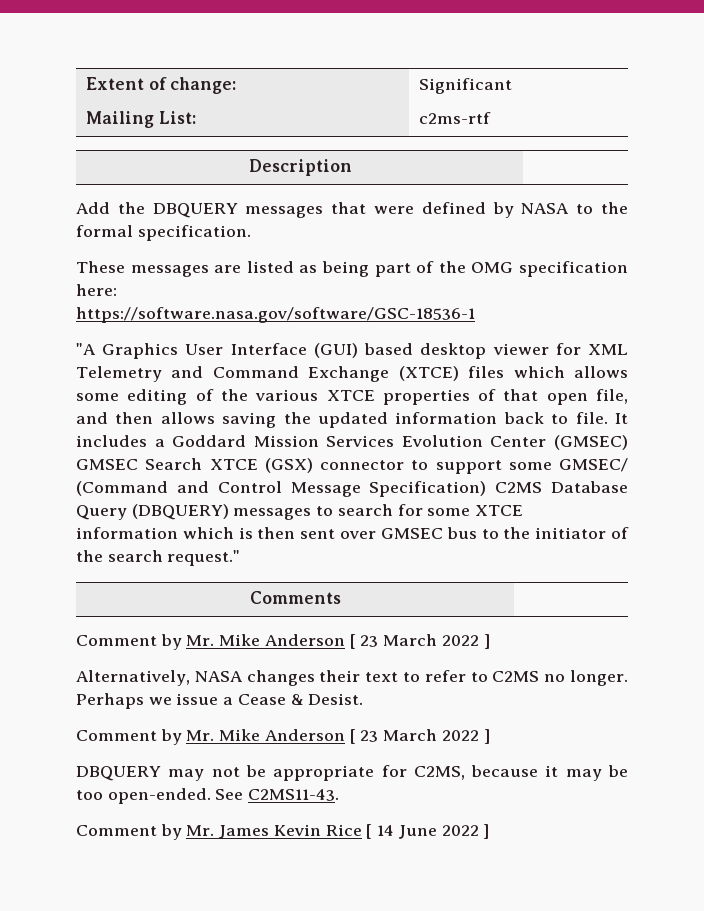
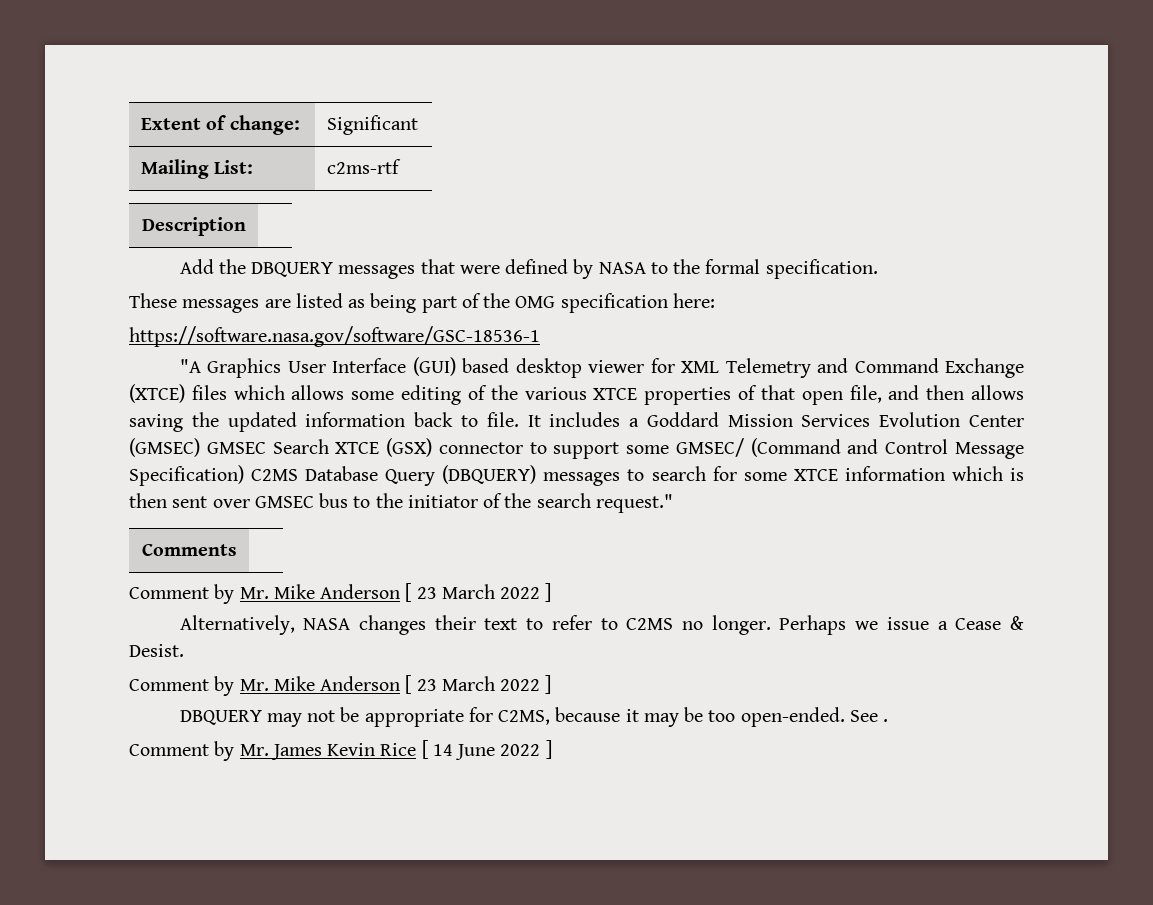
- See C2MS11-43.
+ See .

